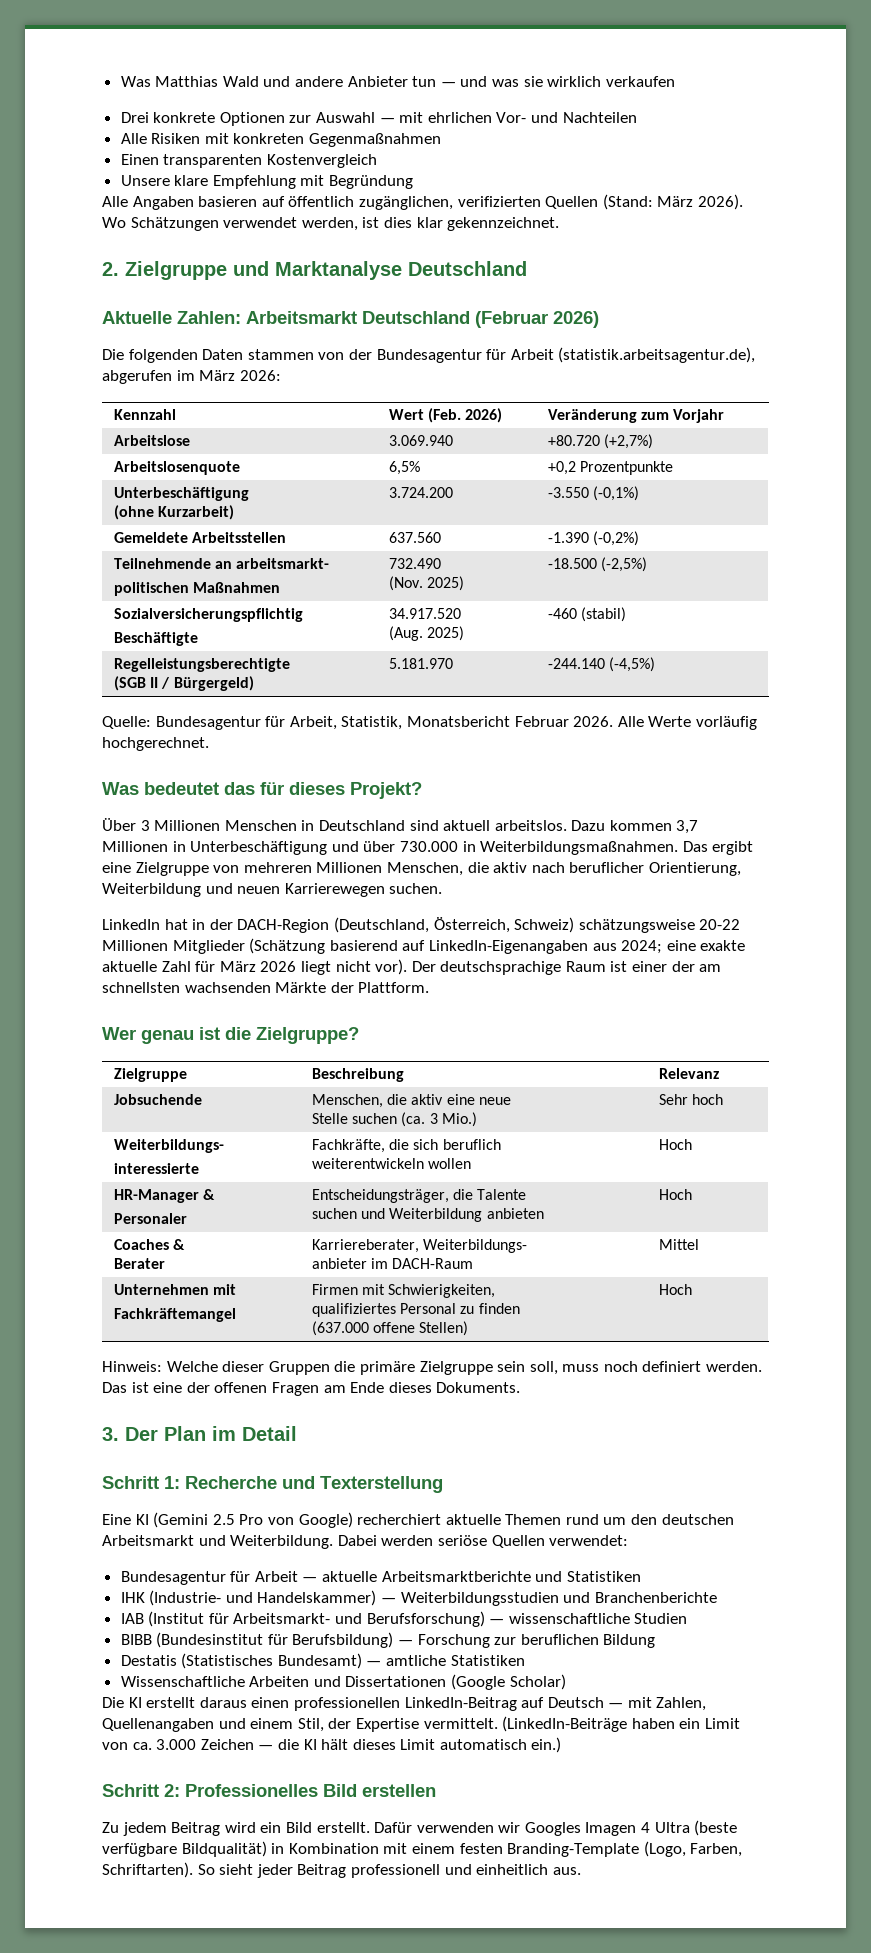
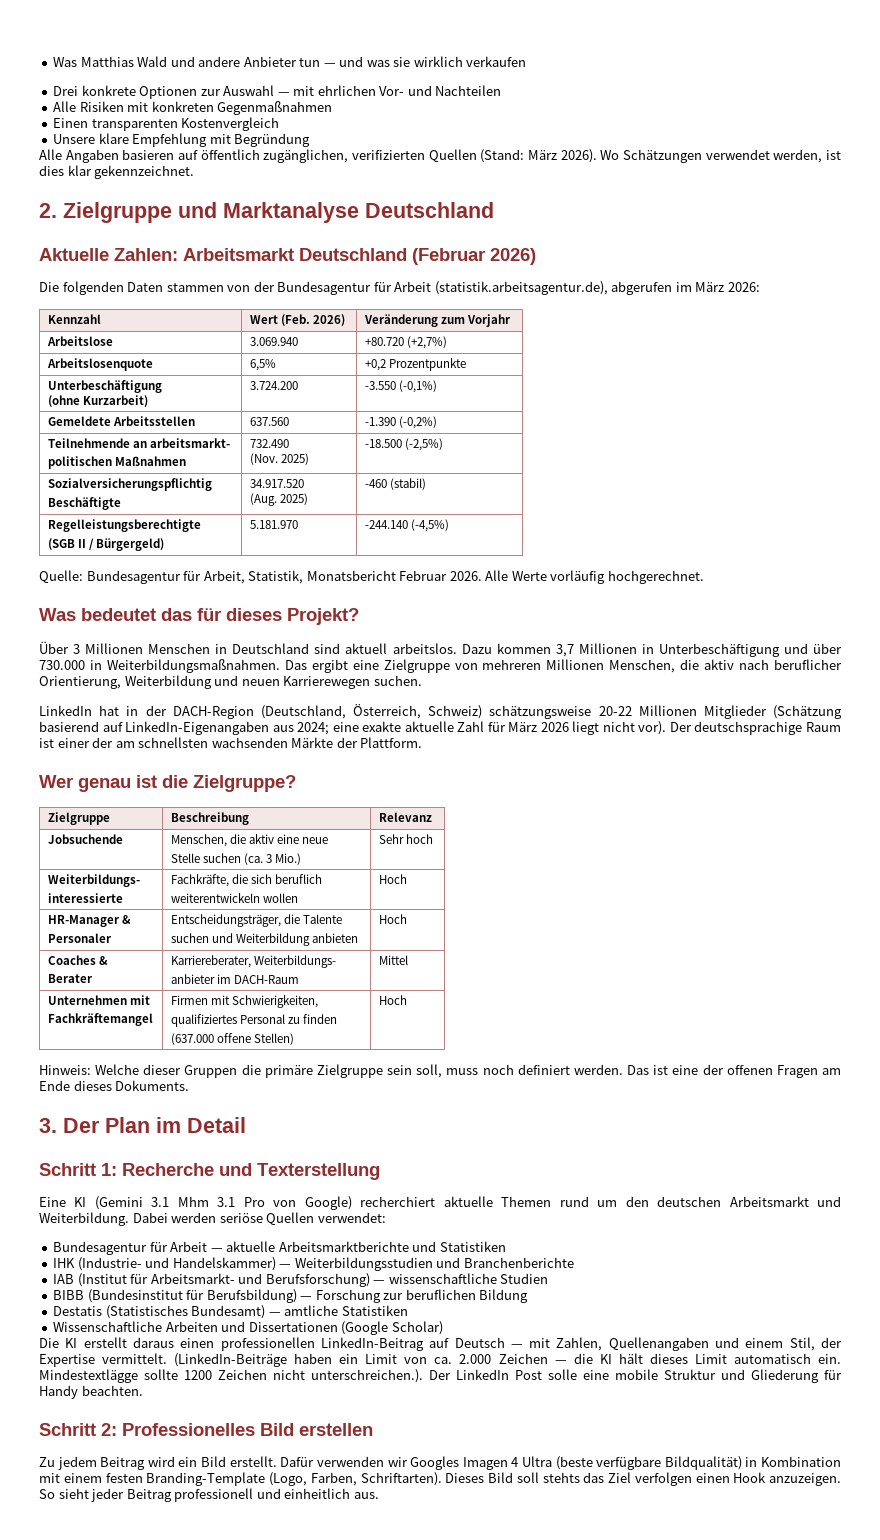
- Eine KI (Gemini 2.5 Pro von Google) recherchiert aktuelle Themen rund um den deutschen Arbeitsmarkt und Weiterbildung.
+ Eine KI (Gemini 3.1 Mhm 3.1 Pro von Google) recherchiert aktuelle Themen rund um den deutschen Arbeitsmarkt und Weiterbildung.
- (LinkedIn-Beiträge haben ein Limit von ca. 3.000 Zeichen — die KI hält dieses Limit automatisch ein.)
+ (LinkedIn-Beiträge haben ein Limit von ca. 2.000 Zeichen — die KI hält dieses Limit automatisch ein. Mindestextlägge sollte 1200 Zeichen nicht unterschreichen.). Der LinkedIn Post solle eine mobile Struktur und Gliederung für Handy beachten.
+ Dieses Bild soll stehts das Ziel verfolgen einen Hook anzuzeigen.

